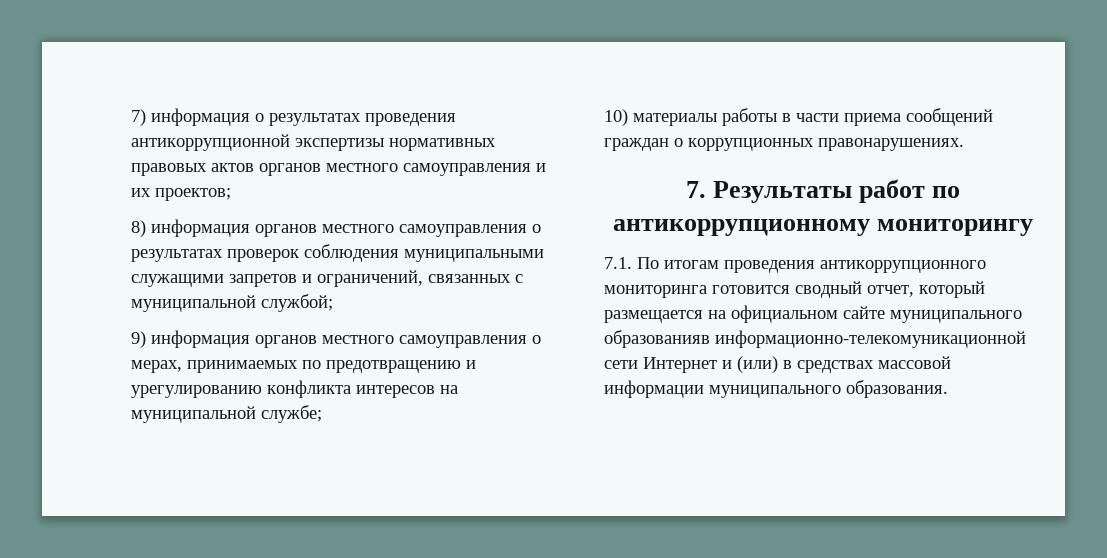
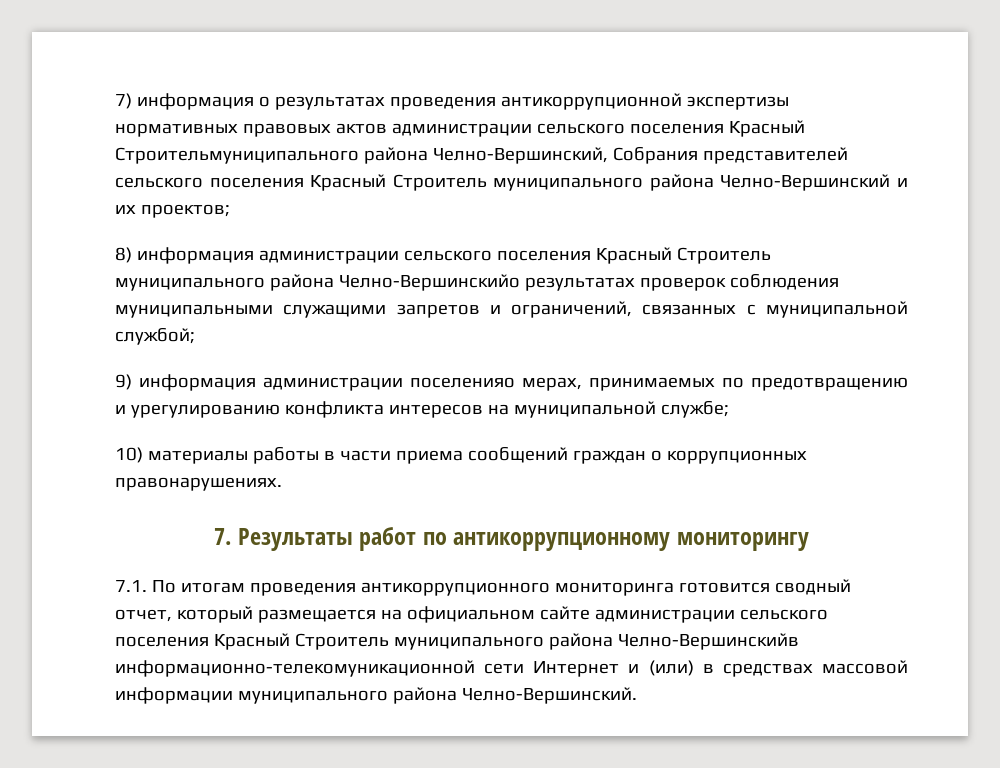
- 7) информация о результатах проведения антикоррупционной экспертизы нормативных правовых актов органов местного самоуправления и их проектов;
+ 7) информация о результатах проведения антикоррупционной экспертизы нормативных правовых актов администрации сельского поселения Красный Строительмуниципального района Челно-Вершинский, Собрания представителей сельского поселения Красный Строитель муниципального района Челно-Вершинский и их проектов;
- 8) информация органов местного самоуправления о результатах проверок соблюдения муниципальными служащими запретов и ограничений, связанных с муниципальной службой;
+ 8) информация администрации сельского поселения Красный Строитель муниципального района Челно-Вершинскийо результатах проверок соблюдения муниципальными служащими запретов и ограничений, связанных с муниципальной службой;
- 9) информация органов местного самоуправления о мерах, принимаемых по предотвращению и урегулированию конфликта интересов на муниципальной службе;
+ 9) информация администрации поселенияо мерах, принимаемых по предотвращению и урегулированию конфликта интересов на муниципальной службе;
- 7.1. По итогам проведения антикоррупционного мониторинга готовится сводный отчет, который размещается на официальном сайте муниципального образованияв информационно-телекомуникационной сети Интернет и (или) в средствах массовой информации муниципального образования.
+ 7.1. По итогам проведения антикоррупционного мониторинга готовится сводный отчет, который размещается на официальном сайте администрации сельского поселения Красный Строитель муниципального района Челно-Вершинскийв информационно-телекомуникационной сети Интернет и (или) в средствах массовой информации муниципального района Челно-Вершинский.

